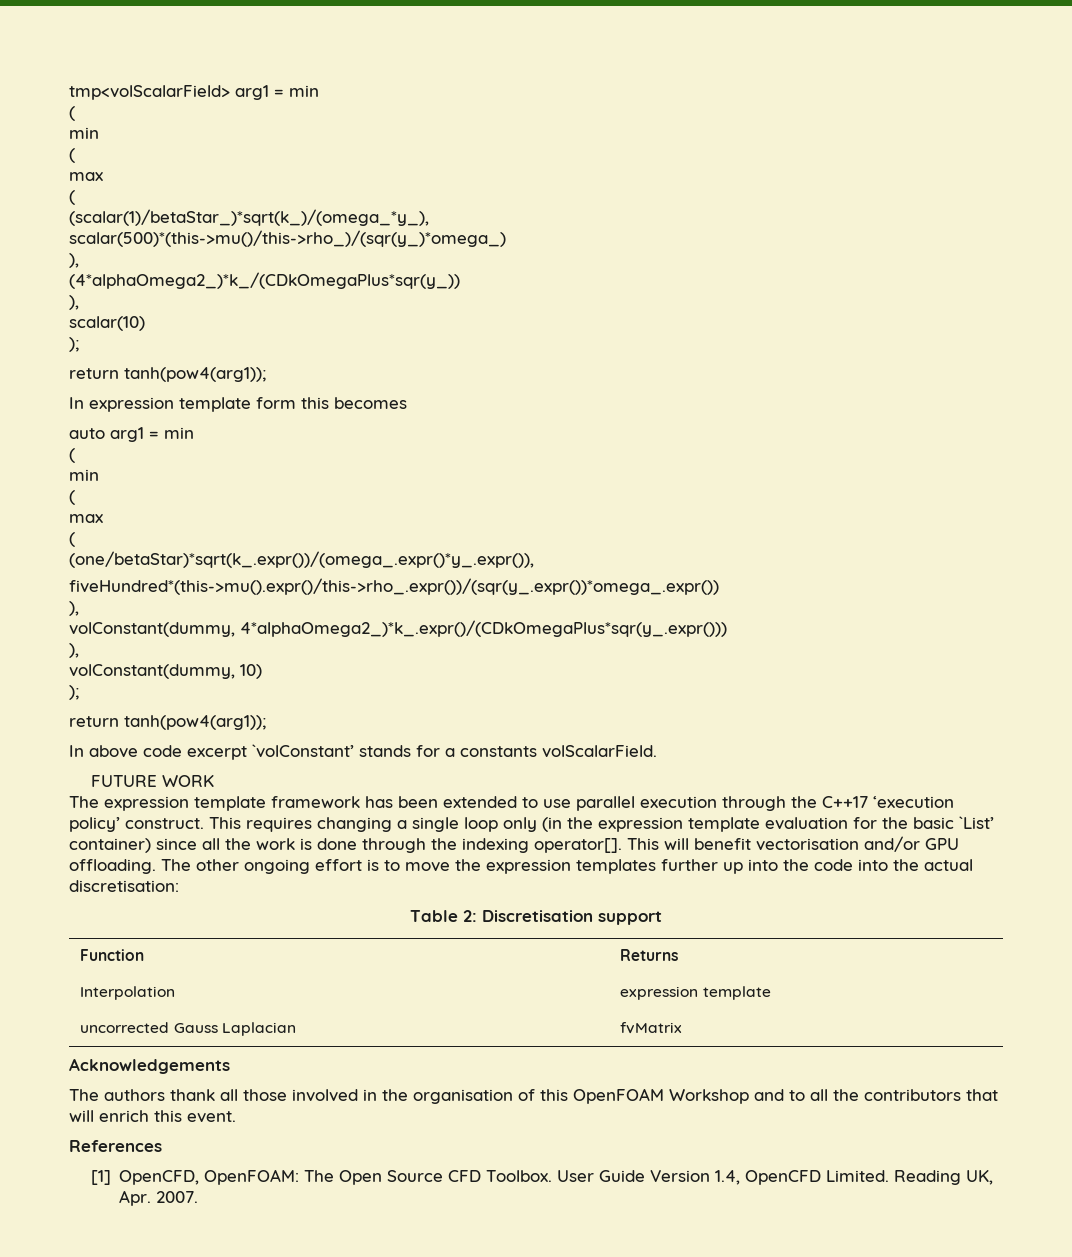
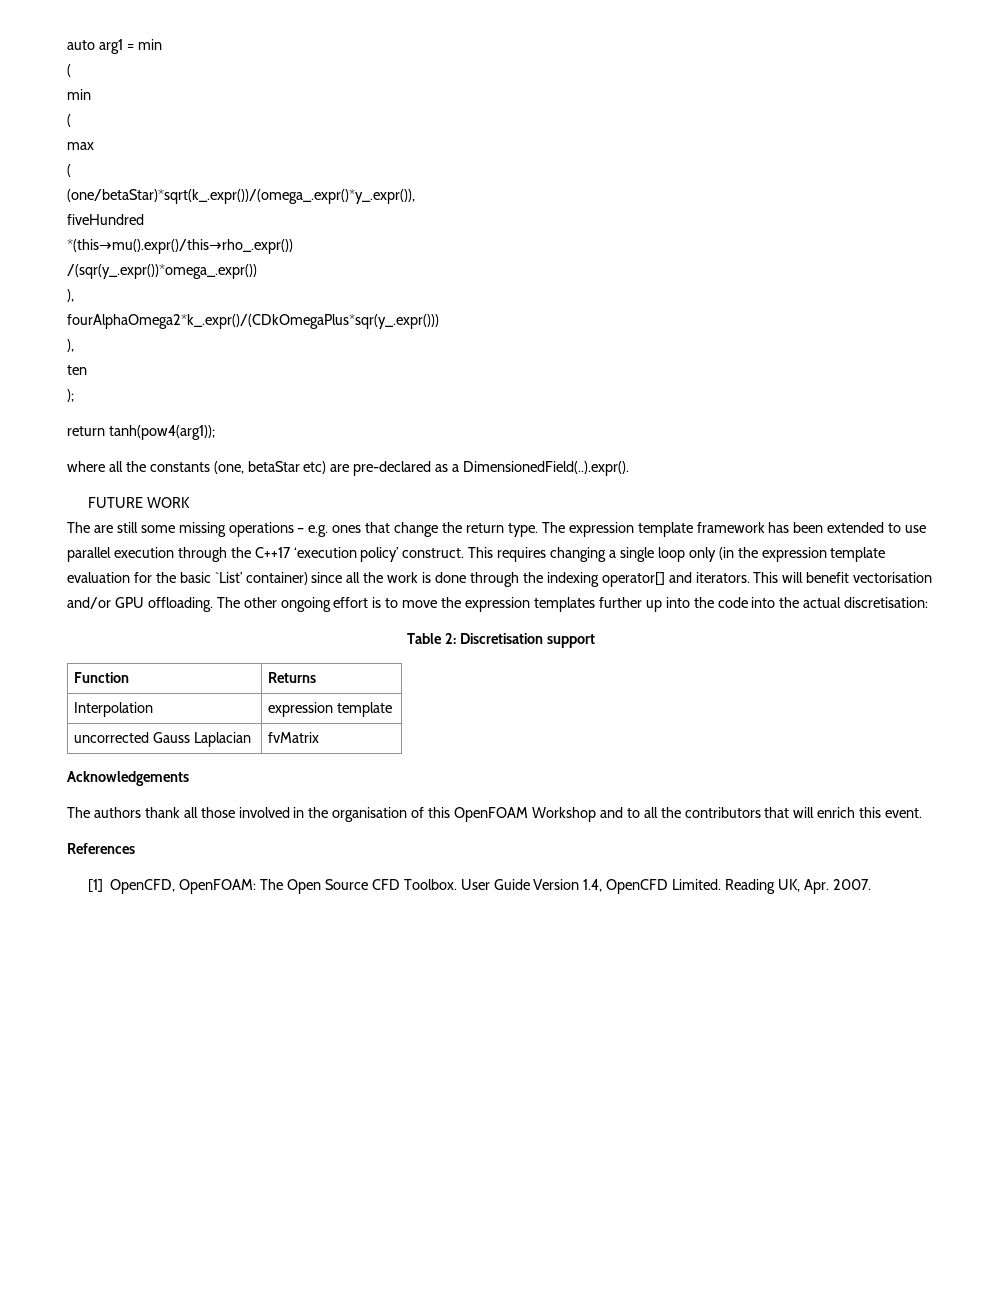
- tmp<volScalarField> arg1 = min
- (
- min
- (
- max
- (
- (scalar(1)/betaStar_)*sqrt(k_)/(omega_*y_),
- scalar(500)*(this->mu()/this->rho_)/(sqr(y_)*omega_)
- ),
- (4*alphaOmega2_)*k_/(CDkOmegaPlus*sqr(y_))
- ),
- scalar(10)
- );
- return tanh(pow4(arg1));
- In expression template form this becomes
- fiveHundred*(this->mu().expr()/this->rho_.expr())/(sqr(y_.expr())*omega_.expr())
+ fiveHundred
+ *(this→mu().expr()/this→rho_.expr())
+ /(sqr(y_.expr())*omega_.expr())
  ),
- volConstant(dummy, 4*alphaOmega2_)*k_.expr()/(CDkOmegaPlus*sqr(y_.expr()))
+ fourAlphaOmega2*k_.expr()/(CDkOmegaPlus*sqr(y_.expr()))
  ),
- volConstant(dummy, 10)
+ ten
  );
  return tanh(pow4(arg1));
- In above code excerpt `volConstant’ stands for a constants volScalarField.
+ where all the constants (one, betaStar etc) are pre-declared as a DimensionedField(..).expr().
  FUTURE WORK
- The expression template framework has been extended to use parallel execution through the C++17 ‘execution policy’ construct.
+ The are still some missing operations – e.g. ones that change the return type. The expression template framework has been extended to use parallel execution through the C++17 ‘execution policy’ construct.
- This requires changing a single loop only (in the expression template evaluation for the basic `List’ container) since all the work is done through the indexing operator[].
+ This requires changing a single loop only (in the expression template evaluation for the basic `List’ container) since all the work is done through the indexing operator[] and iterators.

